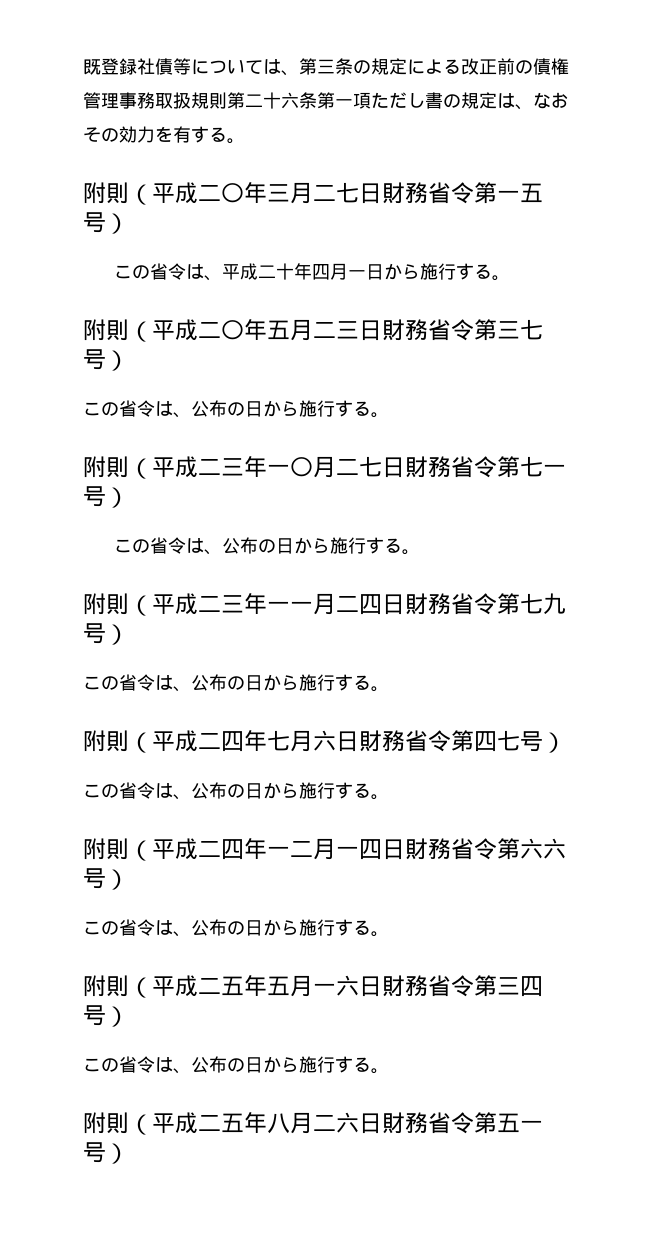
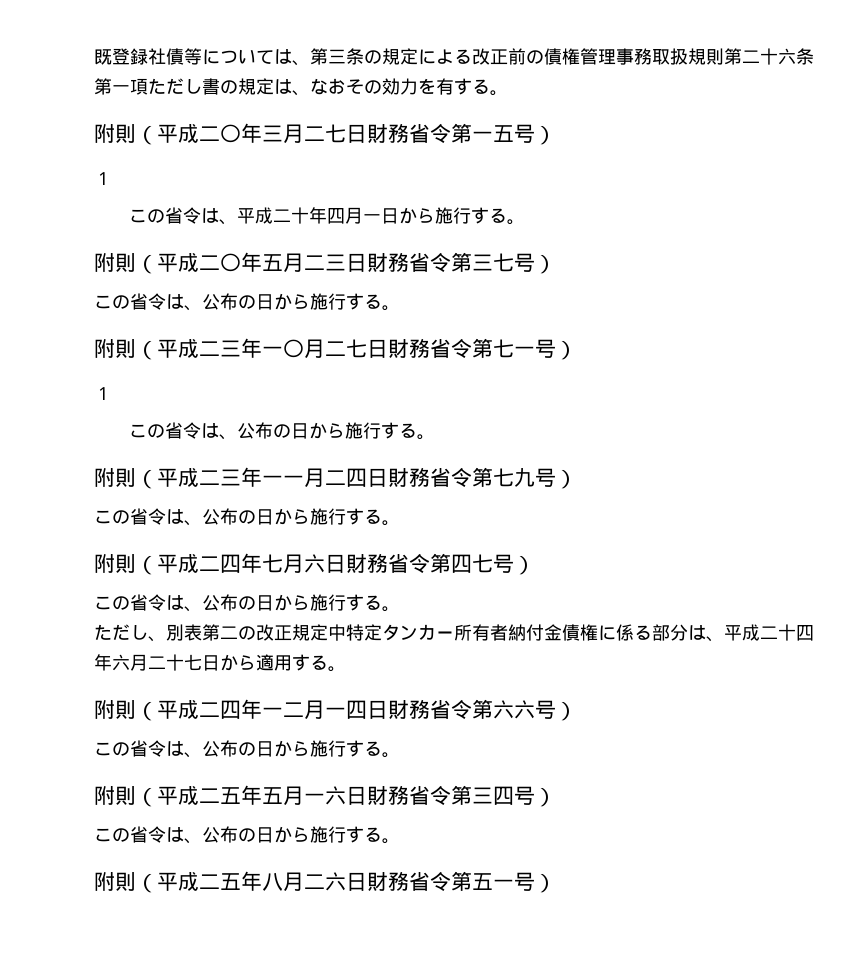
  附則（平成二〇年三月二七日財務省令第一五号）
+ １
  附則（平成二三年一〇月二七日財務省令第七一号）
+ １
+ ただし、別表第二の改正規定中特定タンカー所有者納付金債権に係る部分は、平成二十四年六月二十七日から適用する。

